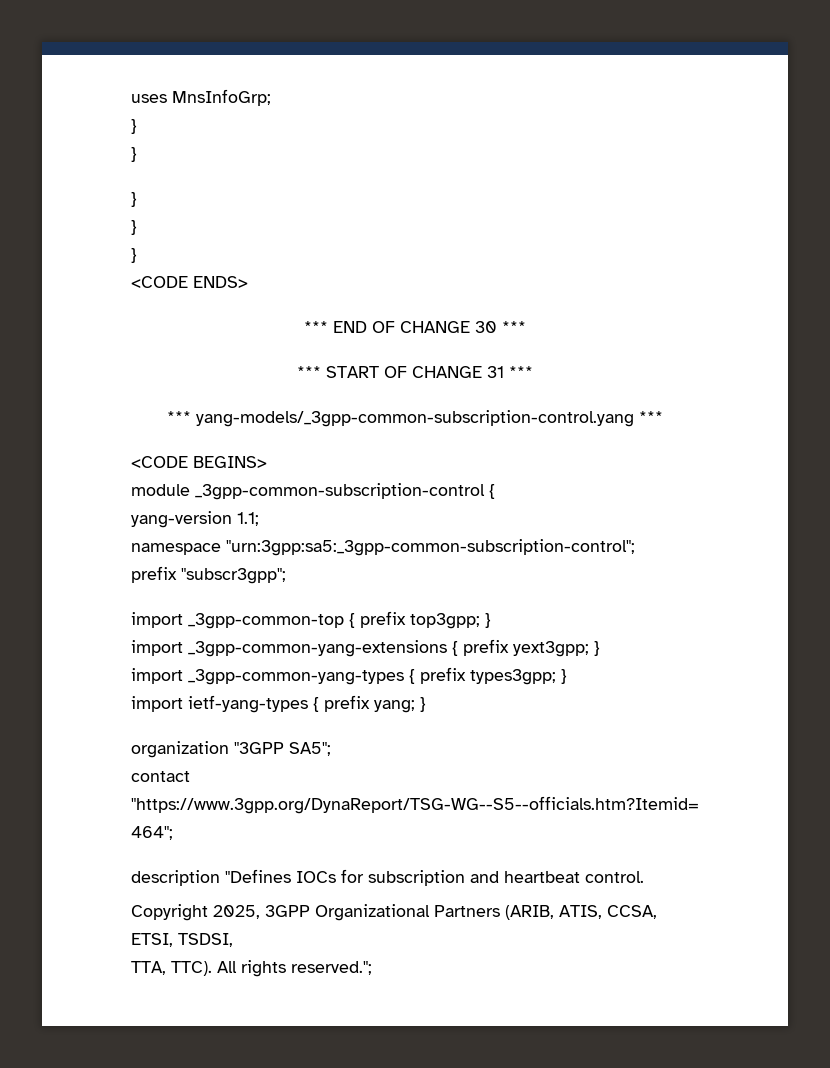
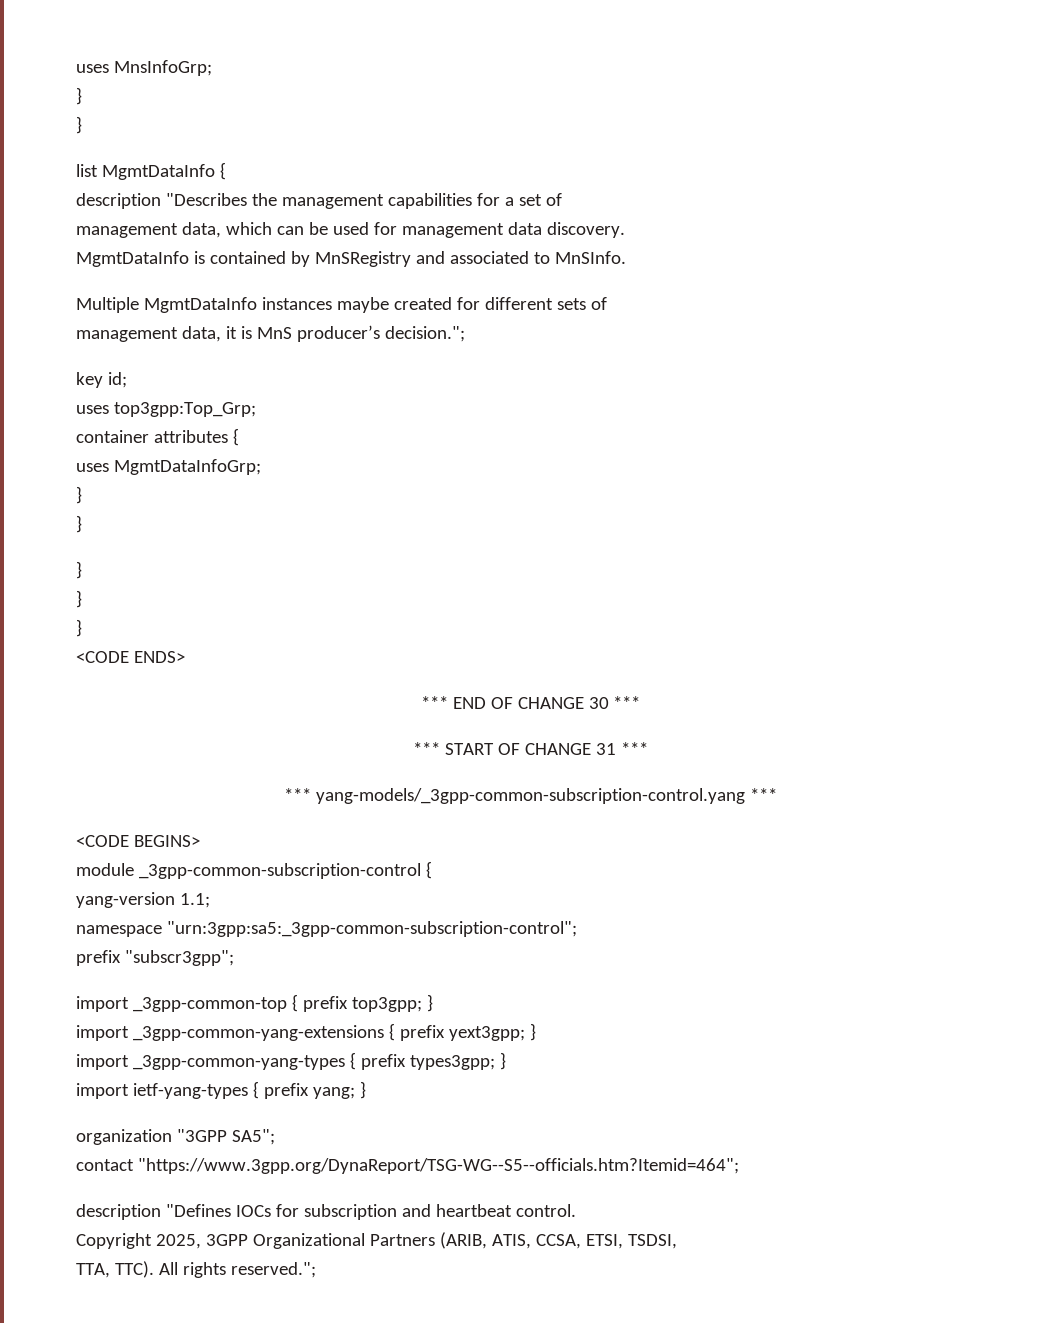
+ list MgmtDataInfo {
+ description "Describes the management capabilities for a set of
+ management data, which can be used for management data discovery.
+ MgmtDataInfo is contained by MnSRegistry and associated to MnSInfo.
+ Multiple MgmtDataInfo instances maybe created for different sets of
+ management data, it is MnS producer’s decision.";
+ key id;
+ uses top3gpp:Top_Grp;
+ container attributes {
+ uses MgmtDataInfoGrp;
+ }
+ }

